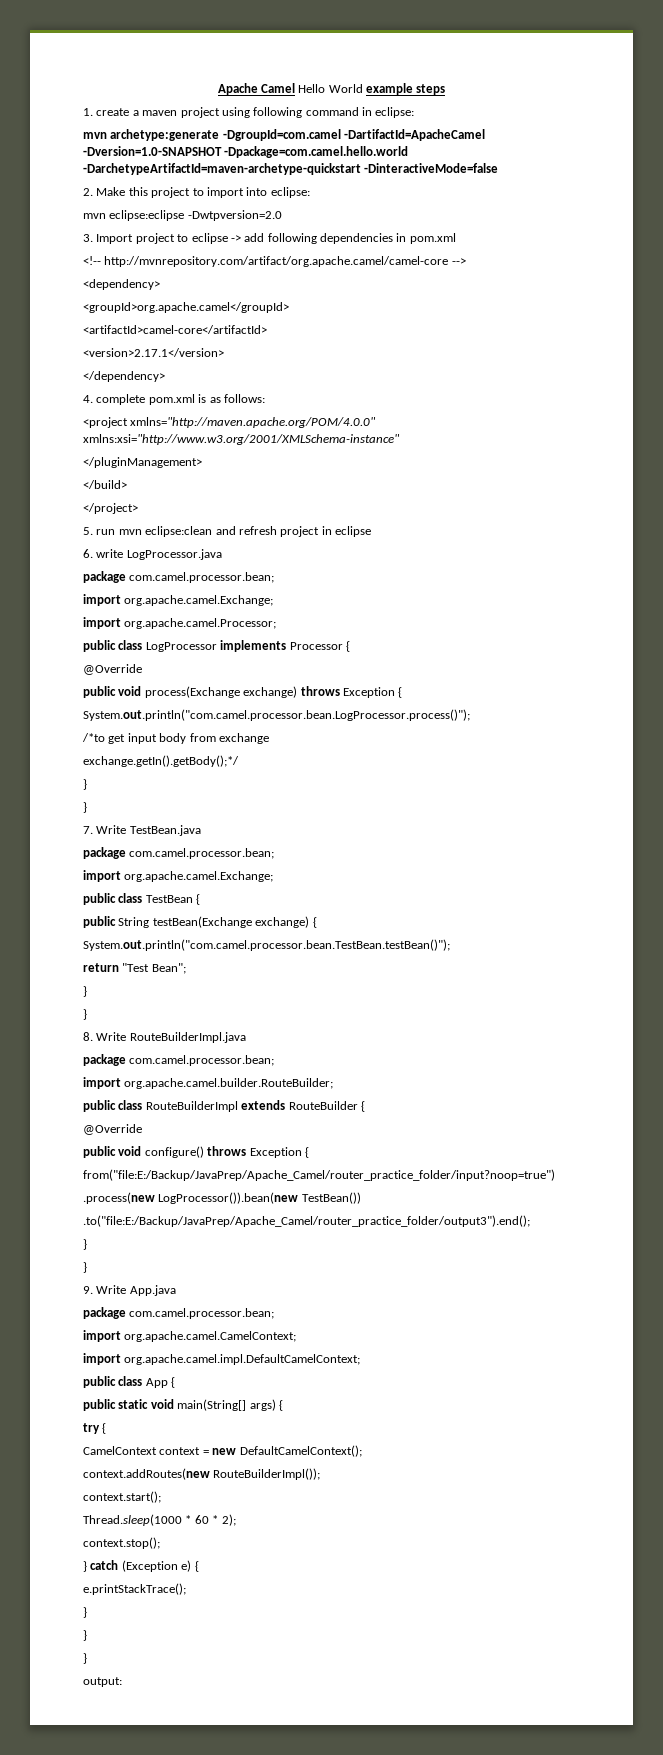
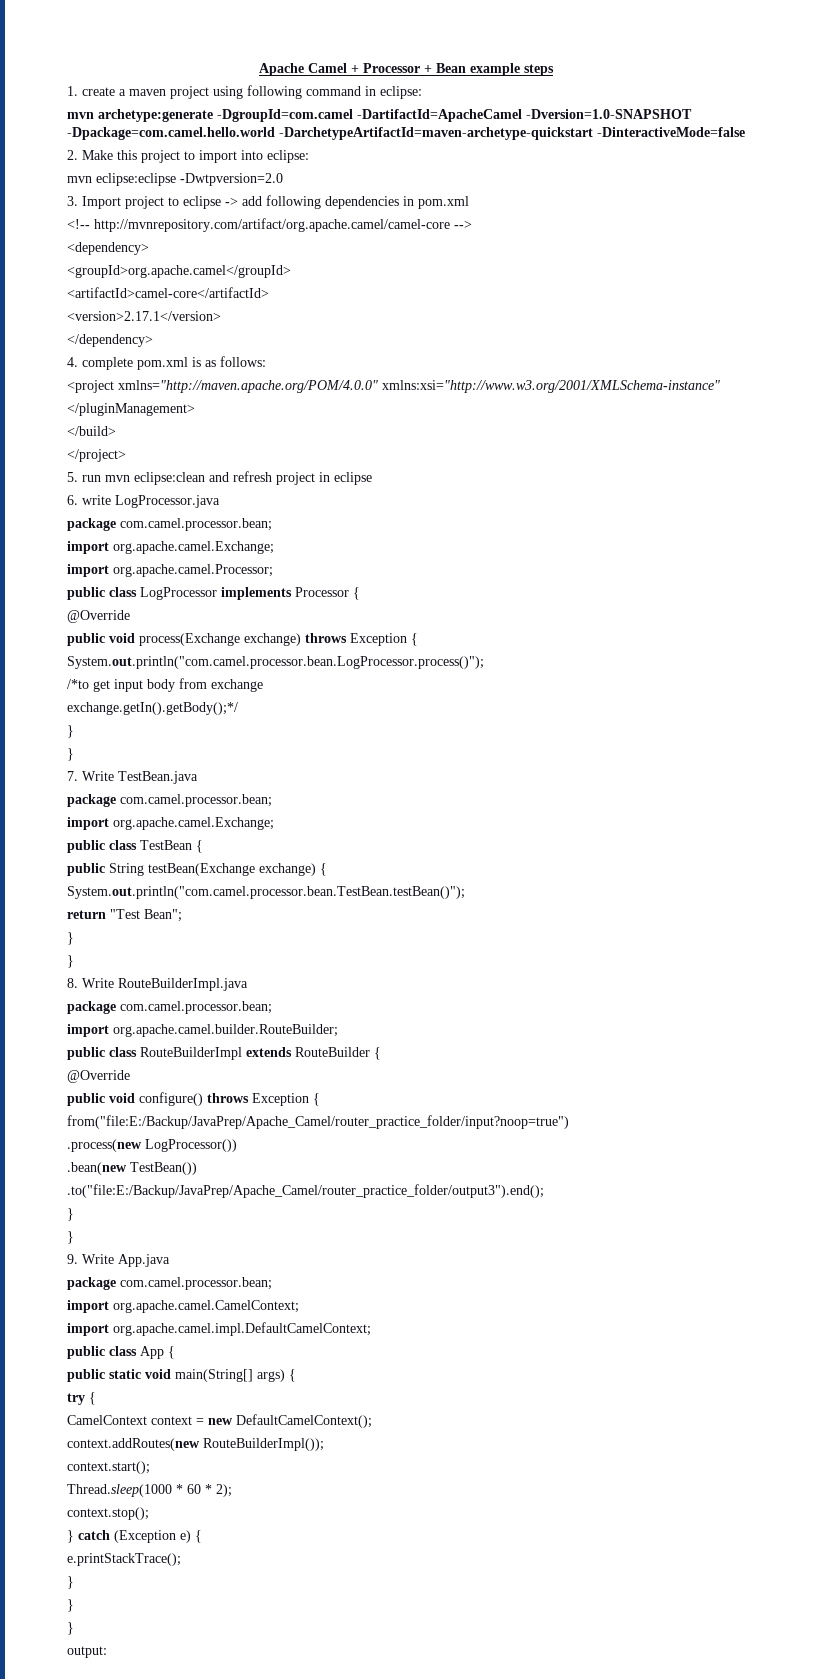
- Apache Camel Hello World example steps
+ Apache Camel + Processor + Bean example steps
- .process(new LogProcessor()).bean(new TestBean())
+ .process(new LogProcessor())
+ .bean(new TestBean())

